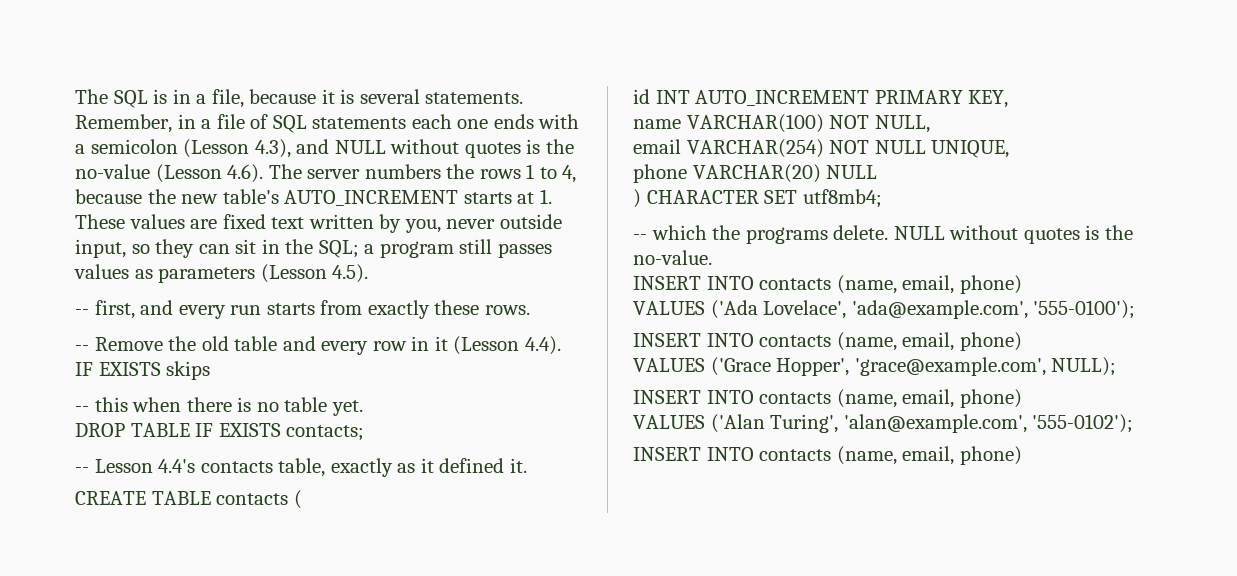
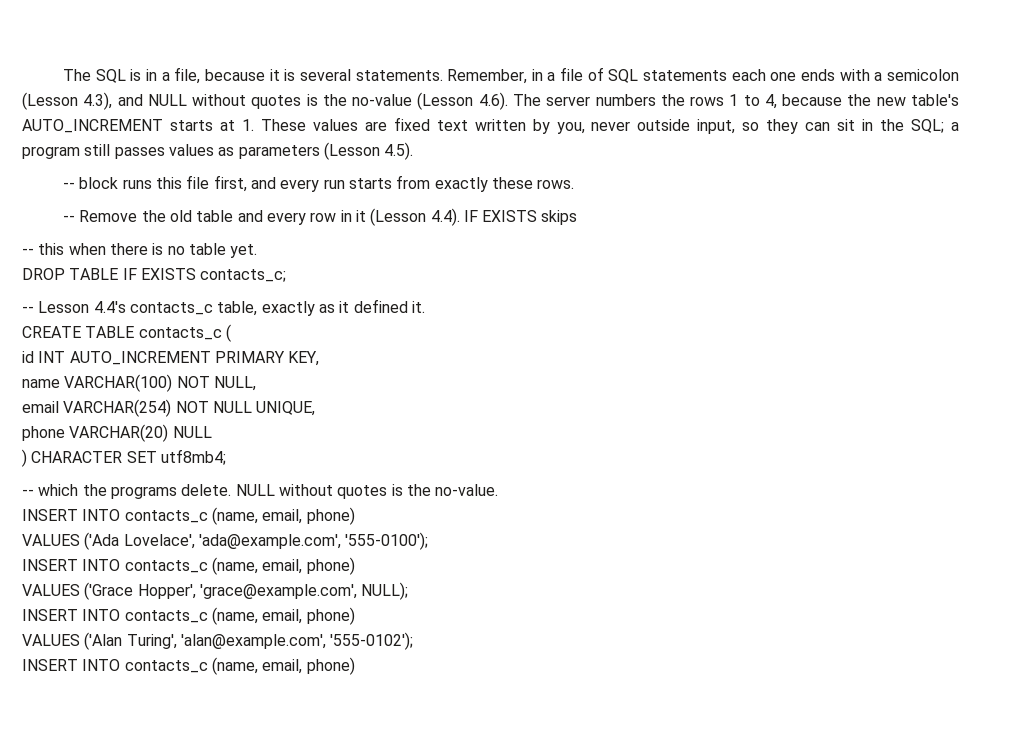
- -- first, and every run starts from exactly these rows.
+ -- block runs this file first, and every run starts from exactly these rows.
- DROP TABLE IF EXISTS contacts;
+ DROP TABLE IF EXISTS contacts_c;
- -- Lesson 4.4's contacts table, exactly as it defined it.
+ -- Lesson 4.4's contacts_c table, exactly as it defined it.
- CREATE TABLE contacts (
+ CREATE TABLE contacts_c (
  NULL without quotes is the no-value.
- INSERT INTO contacts (name, email, phone)
+ INSERT INTO contacts_c (name, email, phone)
  VALUES ('Ada Lovelace', 'ada@example.com', '555-0100');
- INSERT INTO contacts (name, email, phone)
+ INSERT INTO contacts_c (name, email, phone)
  VALUES ('Grace Hopper', 'grace@example.com', NULL);
- INSERT INTO contacts (name, email, phone)
+ INSERT INTO contacts_c (name, email, phone)
  VALUES ('Alan Turing', 'alan@example.com', '555-0102');
- INSERT INTO contacts (name, email, phone)
+ INSERT INTO contacts_c (name, email, phone)

